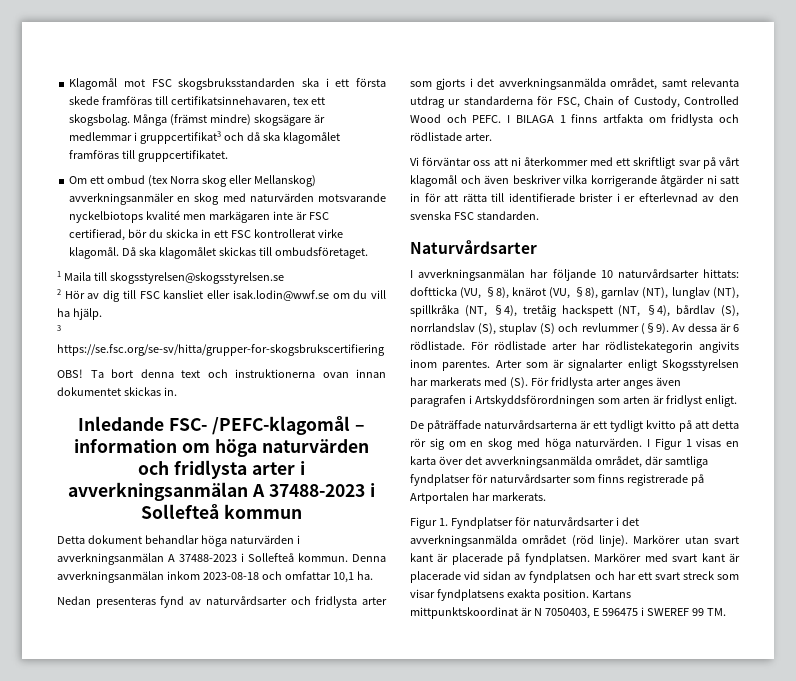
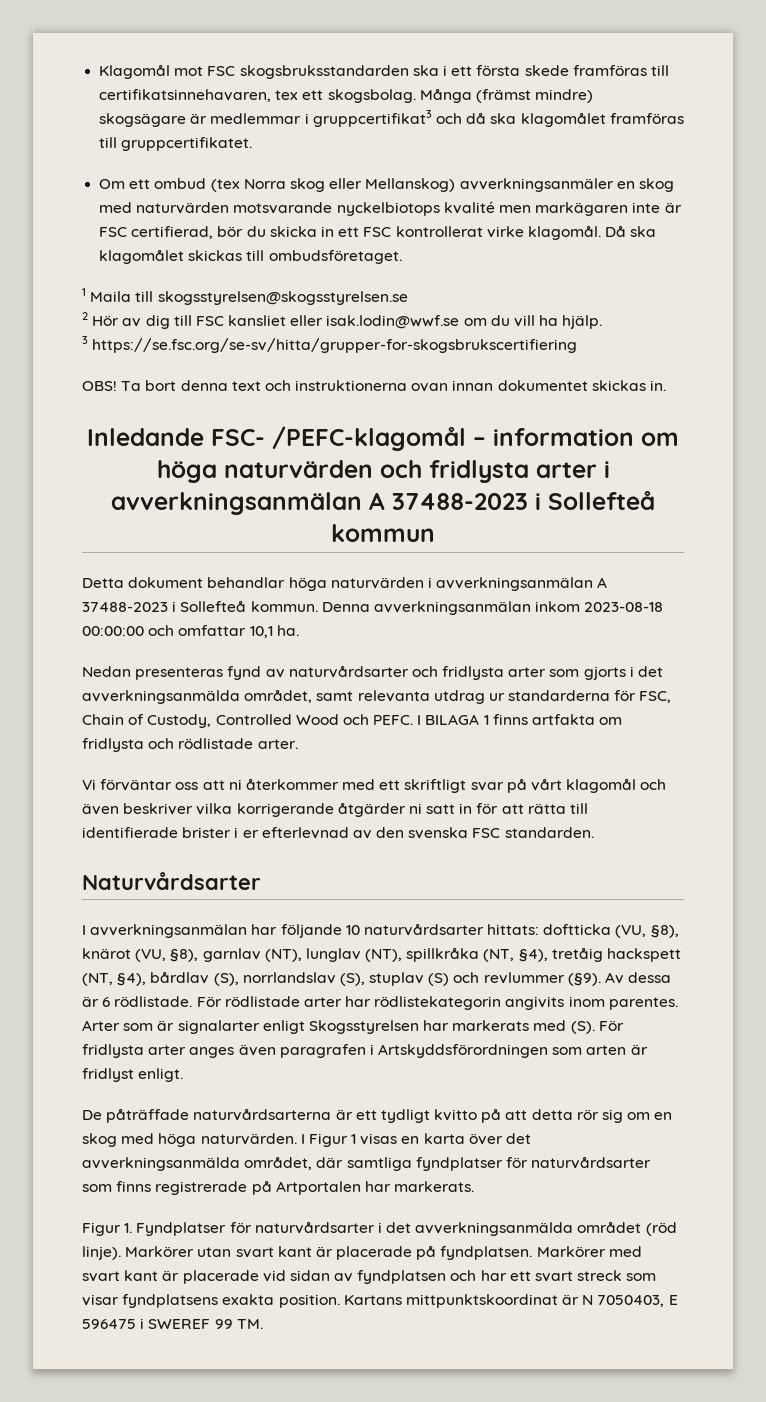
- Denna avverkningsanmälan inkom 2023-08-18 och omfattar 10,1 ha.
+ Denna avverkningsanmälan inkom 2023-08-18 00:00:00 och omfattar 10,1 ha.

